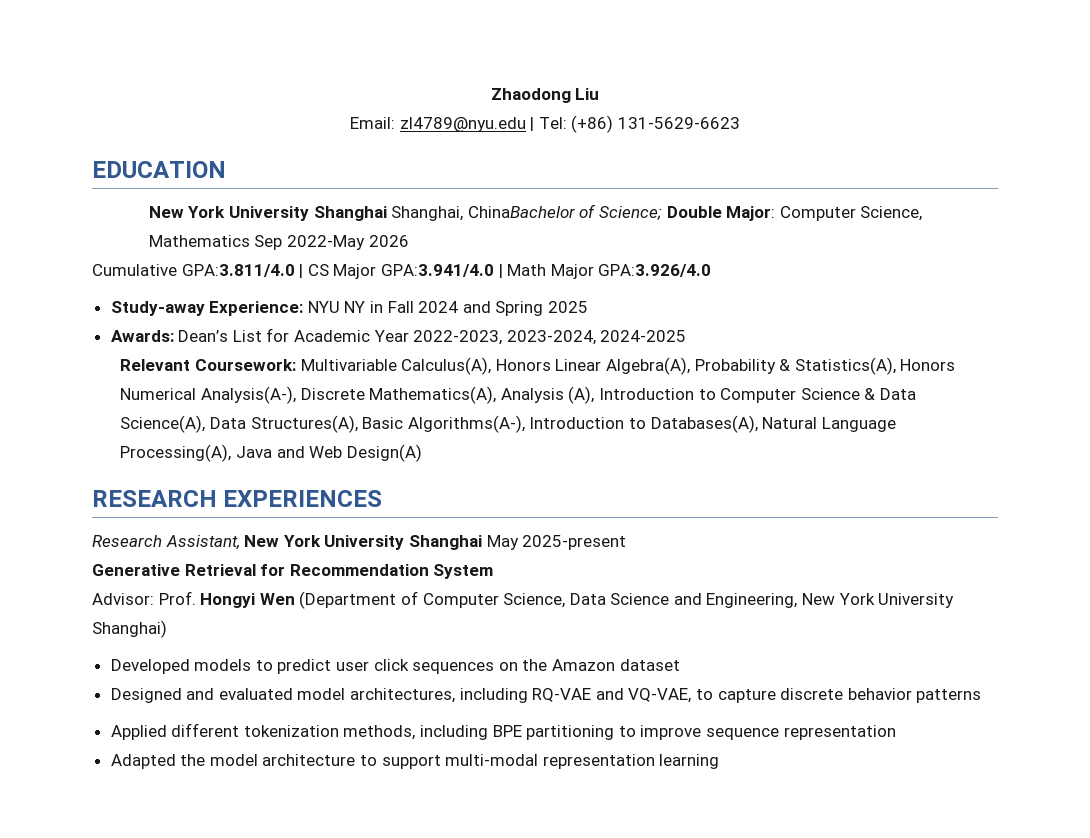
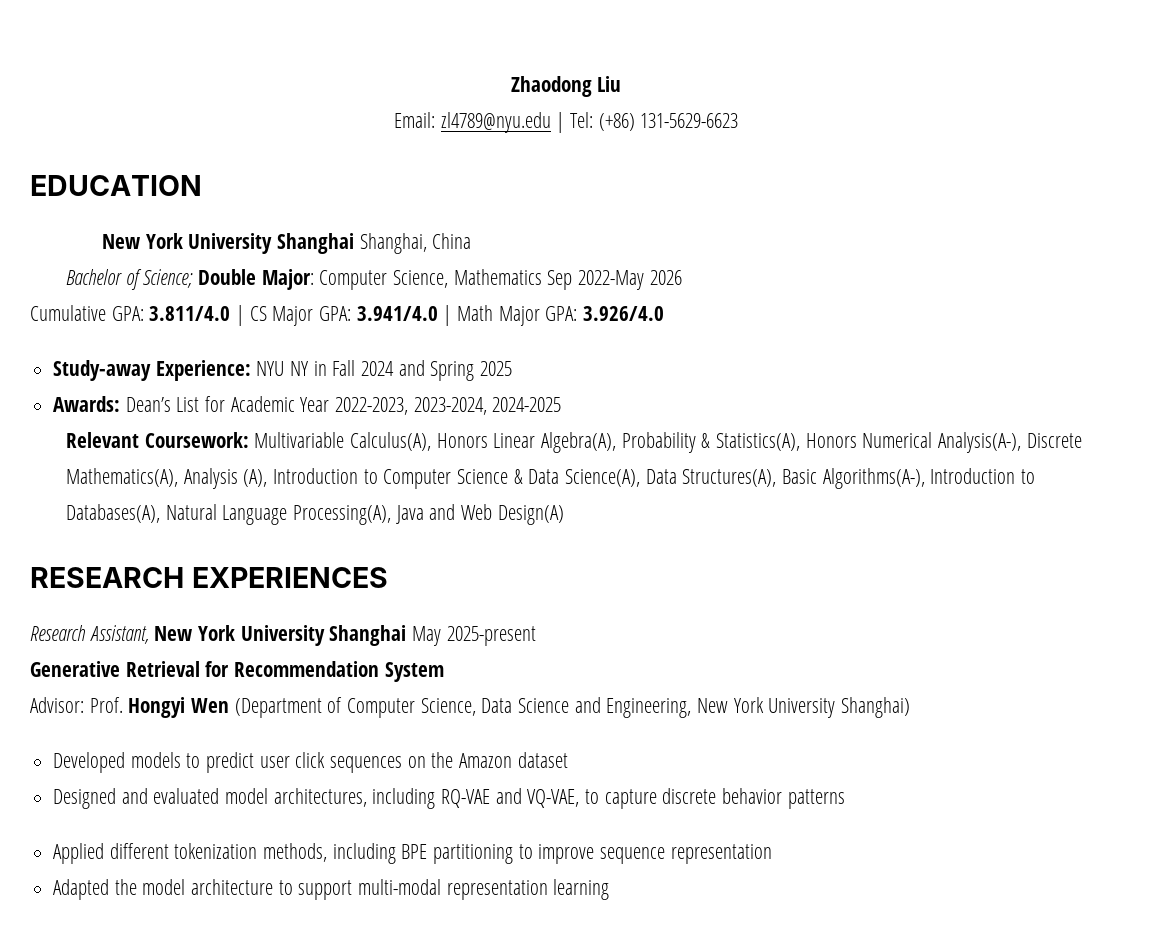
- New York University Shanghai Shanghai, ChinaBachelor of Science; Double Major: Computer Science, Mathematics Sep 2022-May 2026
+ New York University Shanghai Shanghai, China
+ Bachelor of Science; Double Major: Computer Science, Mathematics Sep 2022-May 2026
- Cumulative GPA:3.811/4.0 | CS Major GPA:3.941/4.0 | Math Major GPA:3.926/4.0
+ Cumulative GPA: 3.811/4.0 | CS Major GPA: 3.941/4.0 | Math Major GPA: 3.926/4.0

